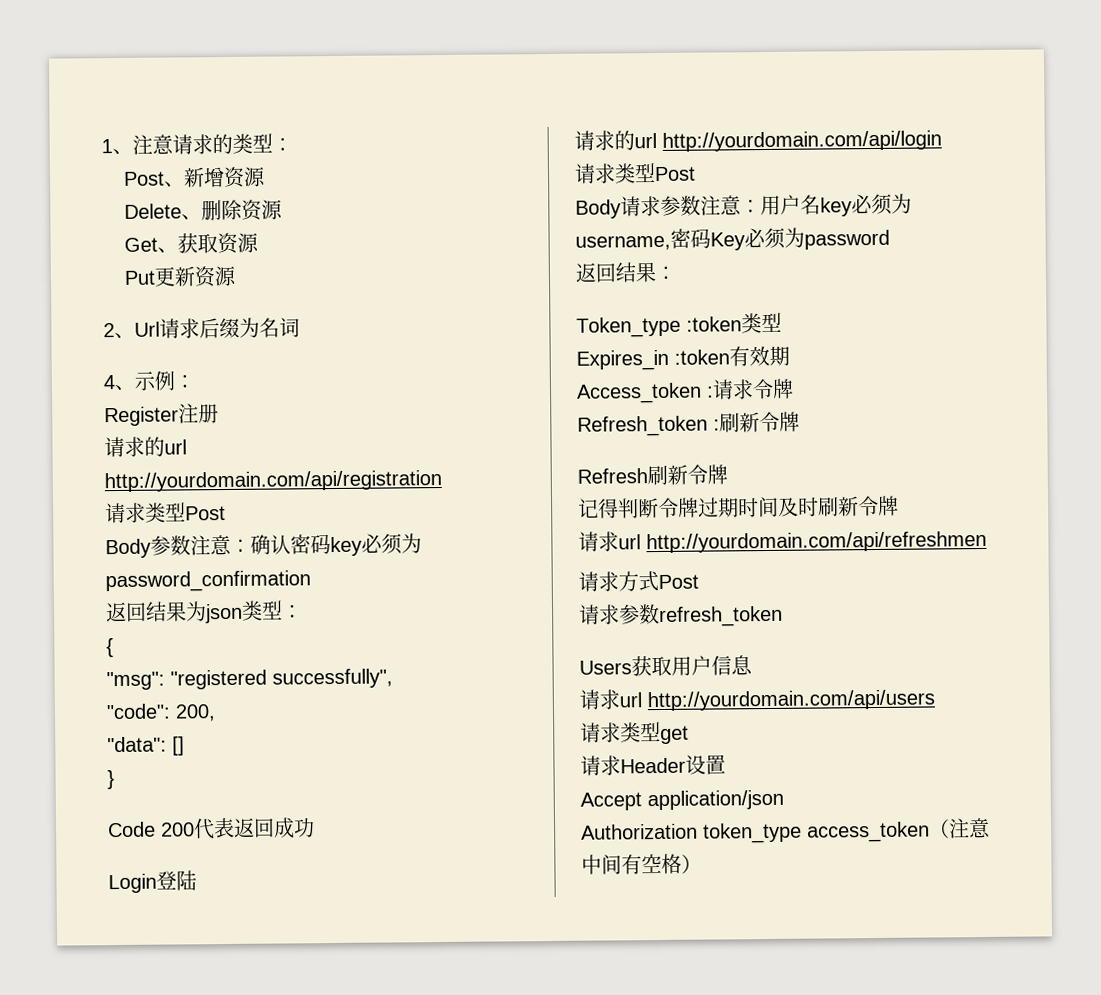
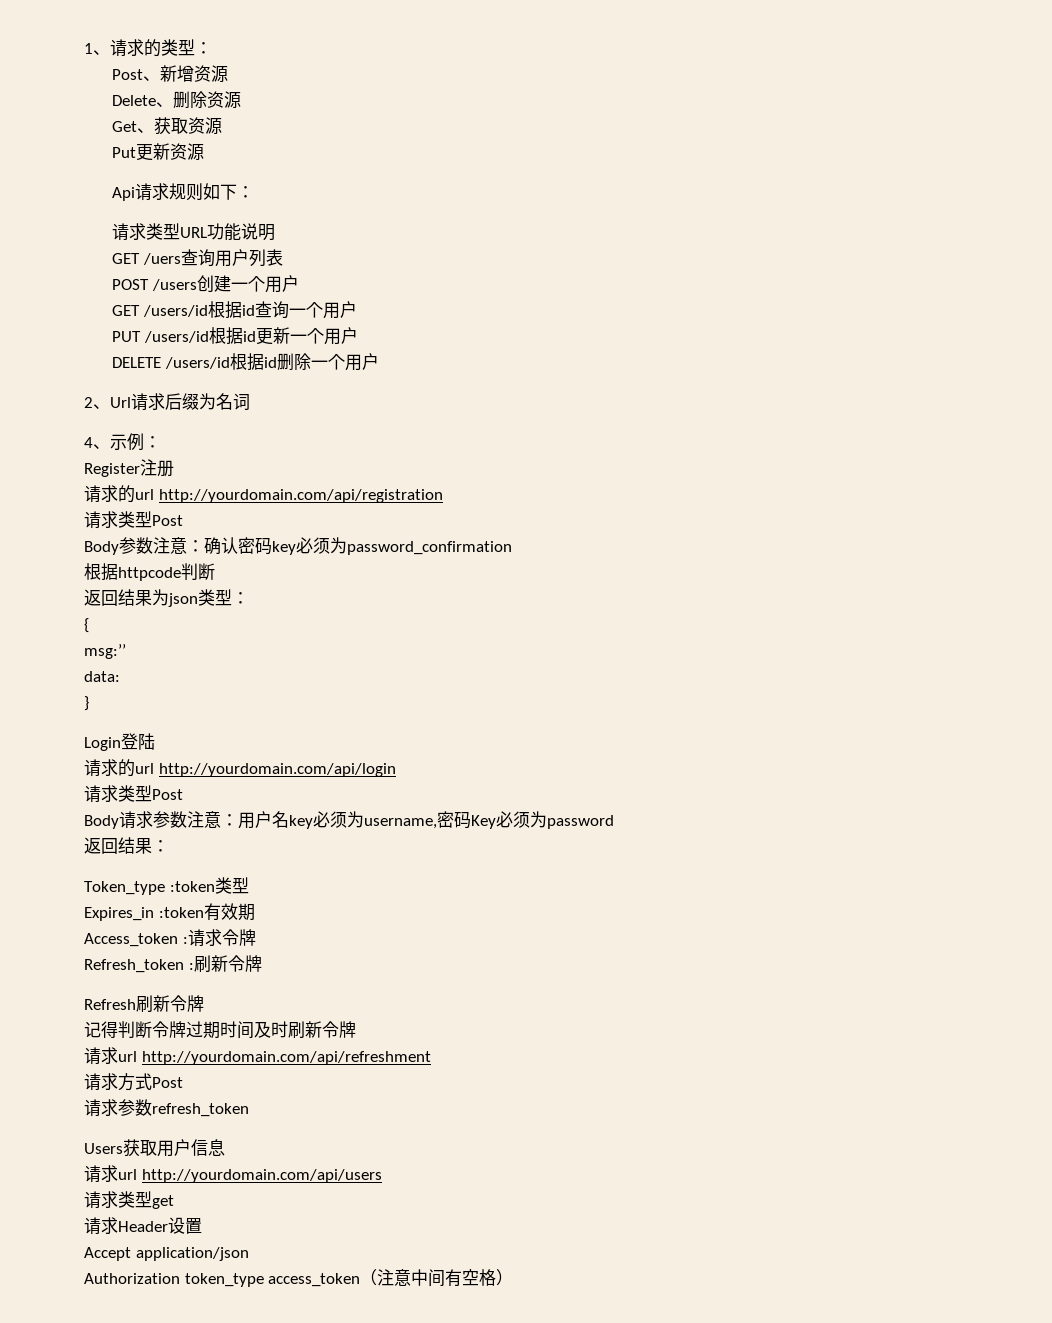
- 1、注意请求的类型：
+ 1、请求的类型：
+ Api请求规则如下：
+ 请求类型URL功能说明
+ GET /uers查询用户列表
+ POST /users创建一个用户
+ GET /users/id根据id查询一个用户
+ PUT /users/id根据id更新一个用户
+ DELETE /users/id根据id删除一个用户
+ 根据httpcode判断
- "msg": "registered successfully",
- "code": 200,
- "data": []
+ msg:’’
+ data:
  }
- Code 200代表返回成功
- 请求url http://yourdomain.com/api/refreshmen
+ 请求url http://yourdomain.com/api/refreshment

